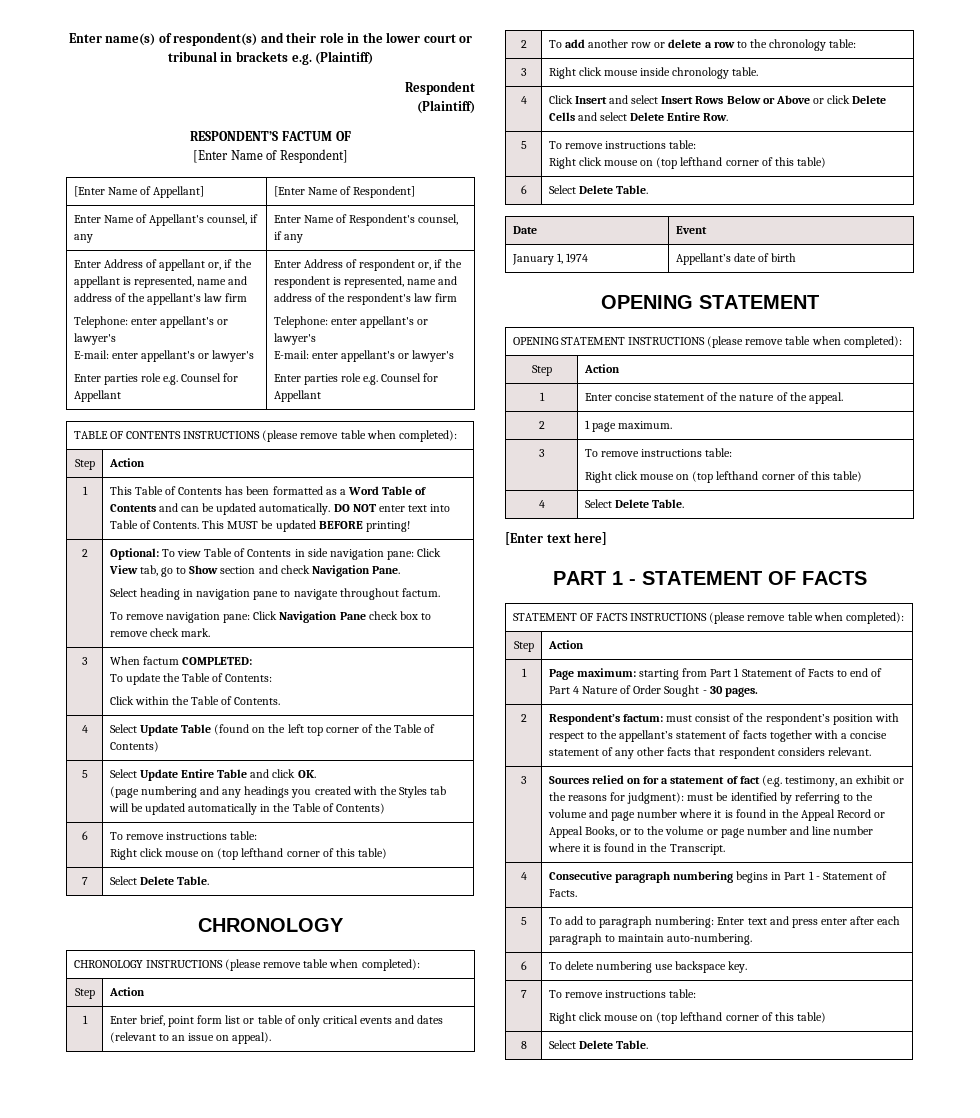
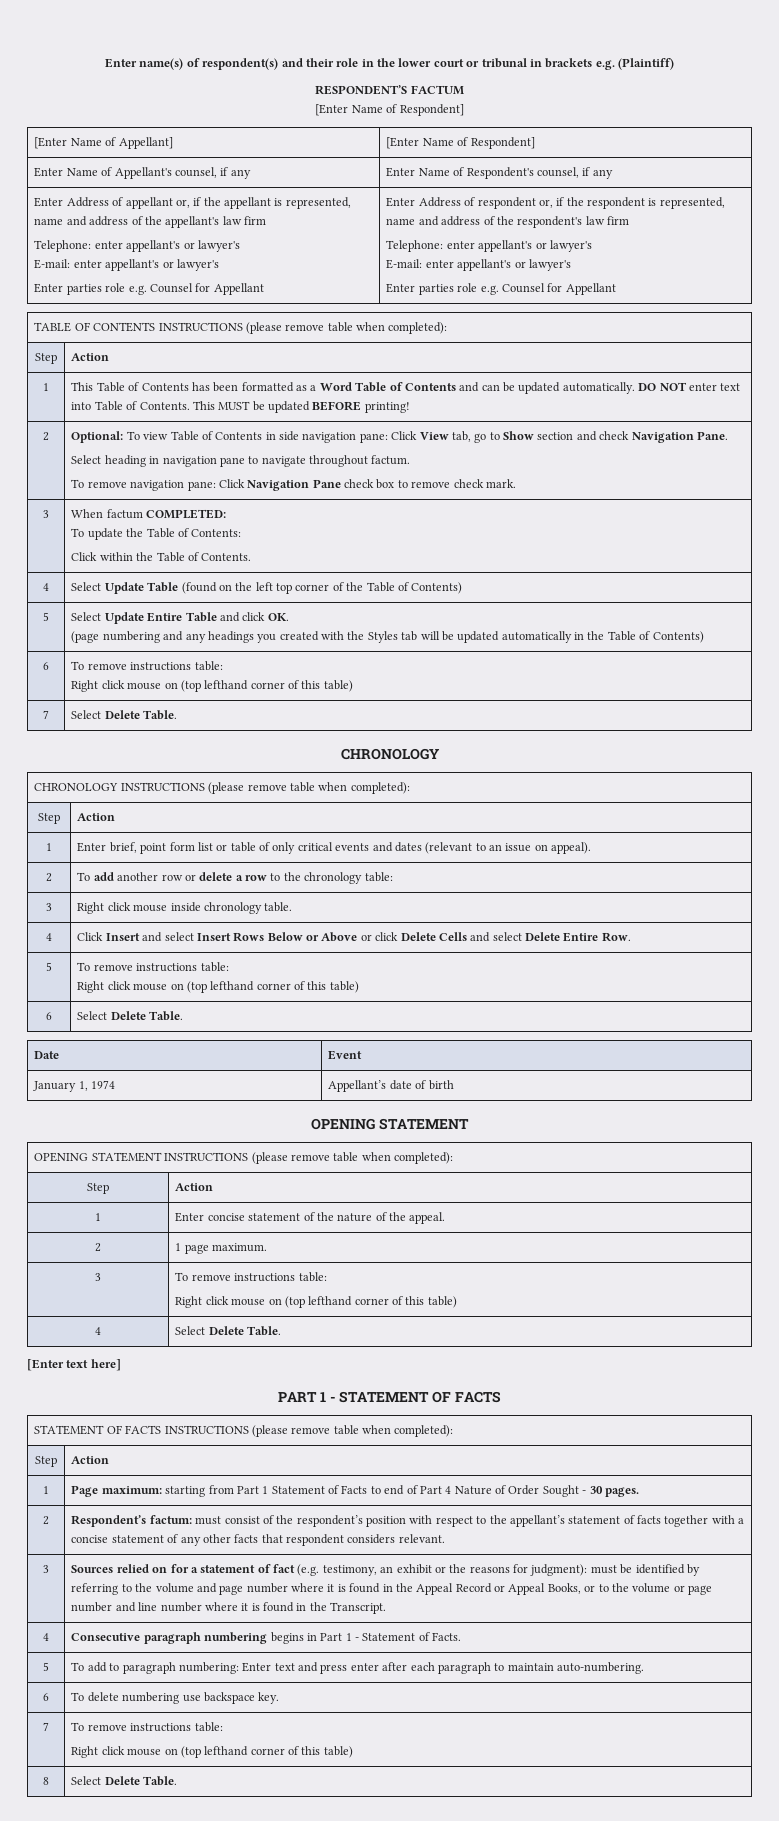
- Respondent
- (Plaintiff)
- RESPONDENT’S FACTUM OF
+ RESPONDENT’S FACTUM

